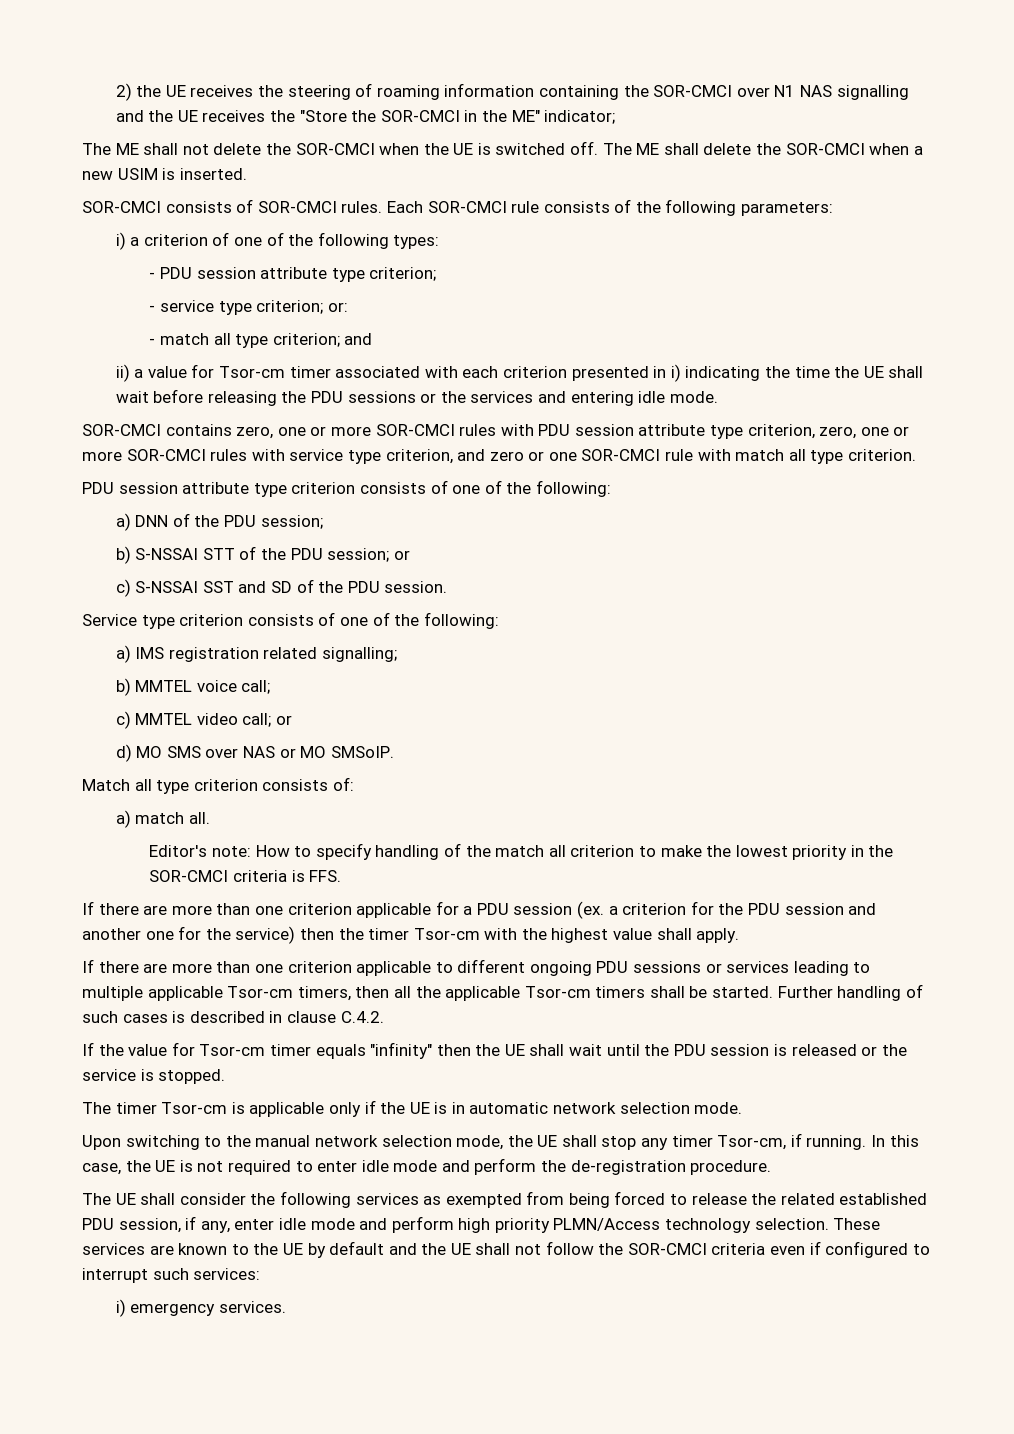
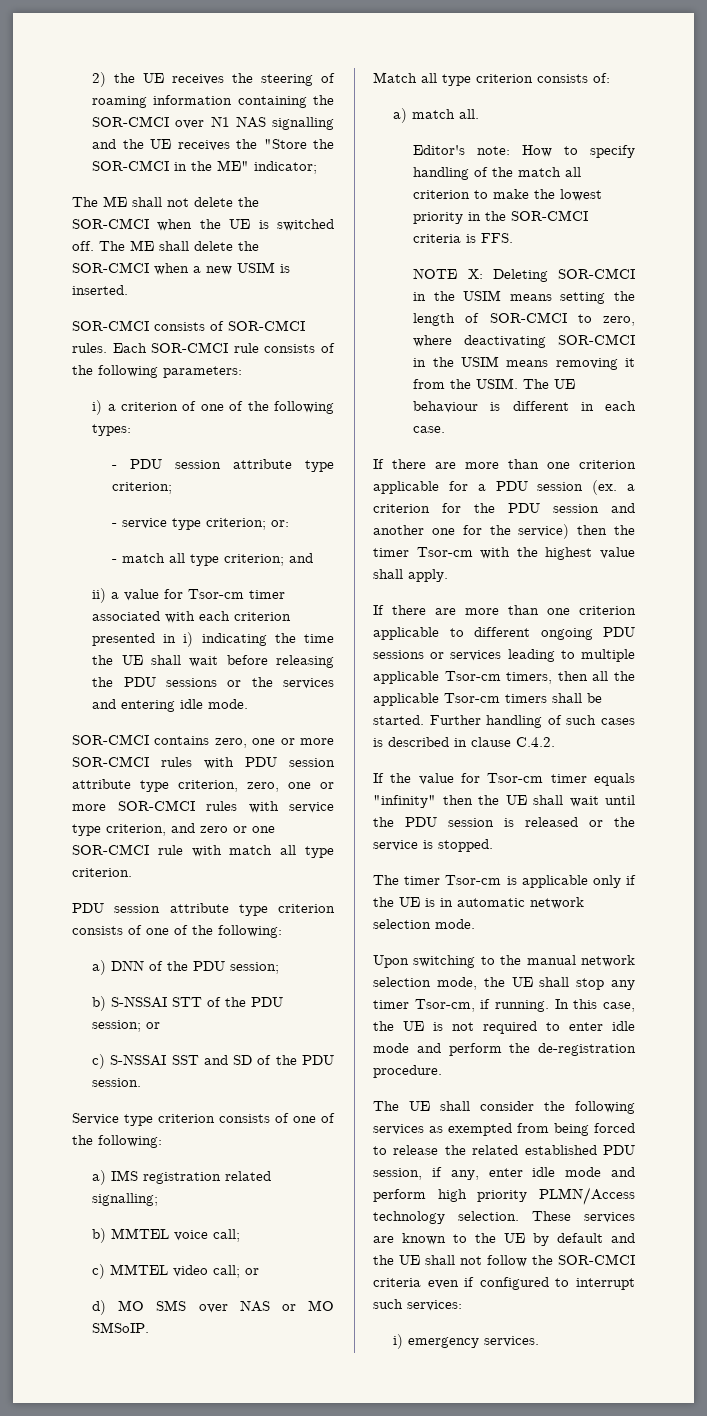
+ NOTE X: Deleting SOR-CMCI in the USIM means setting the length of SOR-CMCI to zero, where deactivating SOR-CMCI in the USIM means removing it from the USIM. The UE behaviour is different in each case.

